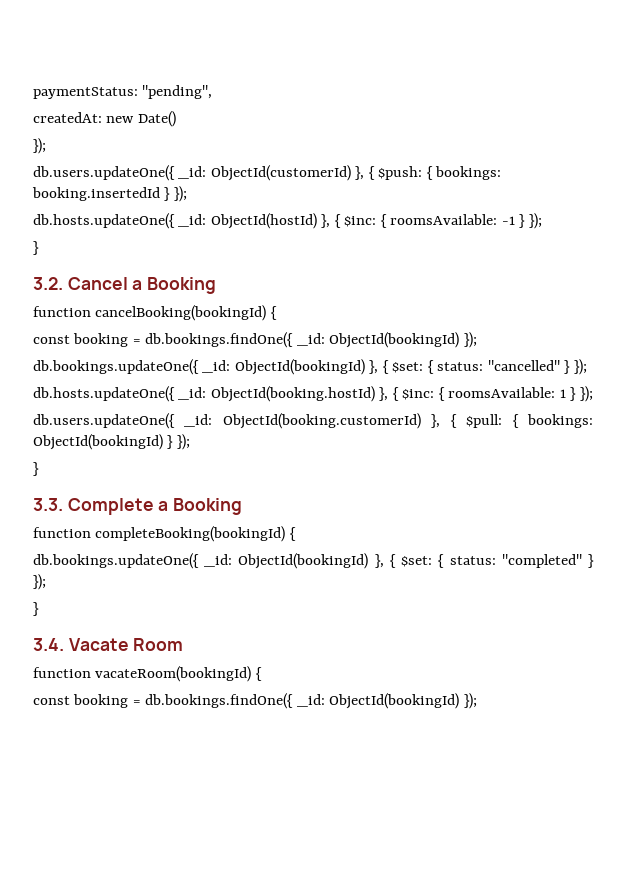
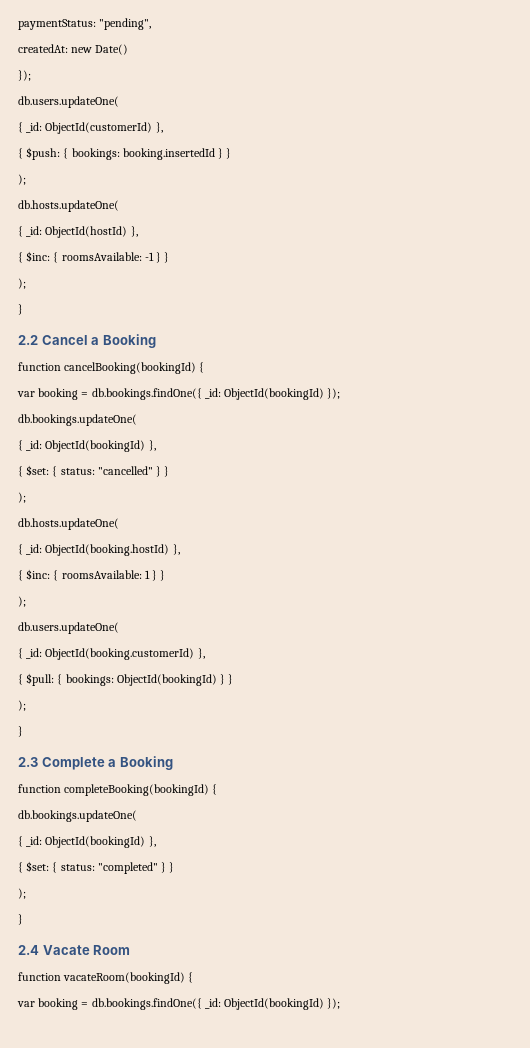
  createdAt: new Date()
  });
- db.users.updateOne({ _id: ObjectId(customerId) }, { $push: { bookings: booking.insertedId } });
- db.hosts.updateOne({ _id: ObjectId(hostId) }, { $inc: { roomsAvailable: -1 } });
+ db.users.updateOne(
+ { _id: ObjectId(customerId) },
+ { $push: { bookings: booking.insertedId } }
+ );
+ db.hosts.updateOne(
+ { _id: ObjectId(hostId) },
+ { $inc: { roomsAvailable: -1 } }
+ );
  }
- 3.2. Cancel a Booking
+ 2.2 Cancel a Booking
  function cancelBooking(bookingId) {
- const booking = db.bookings.findOne({ _id: ObjectId(bookingId) });
- db.bookings.updateOne({ _id: ObjectId(bookingId) }, { $set: { status: "cancelled" } });
- db.hosts.updateOne({ _id: ObjectId(booking.hostId) }, { $inc: { roomsAvailable: 1 } });
- db.users.updateOne({ _id: ObjectId(booking.customerId) }, { $pull: { bookings: ObjectId(bookingId) } });
+ var booking = db.bookings.findOne({ _id: ObjectId(bookingId) });
+ db.bookings.updateOne(
+ { _id: ObjectId(bookingId) },
+ { $set: { status: "cancelled" } }
+ );
+ db.hosts.updateOne(
+ { _id: ObjectId(booking.hostId) },
+ { $inc: { roomsAvailable: 1 } }
+ );
+ db.users.updateOne(
+ { _id: ObjectId(booking.customerId) },
+ { $pull: { bookings: ObjectId(bookingId) } }
+ );
  }
- 3.3. Complete a Booking
+ 2.3 Complete a Booking
  function completeBooking(bookingId) {
- db.bookings.updateOne({ _id: ObjectId(bookingId) }, { $set: { status: "completed" } });
+ db.bookings.updateOne(
+ { _id: ObjectId(bookingId) },
+ { $set: { status: "completed" } }
+ );
  }
- 3.4. Vacate Room
+ 2.4 Vacate Room
  function vacateRoom(bookingId) {
- const booking = db.bookings.findOne({ _id: ObjectId(bookingId) });
+ var booking = db.bookings.findOne({ _id: ObjectId(bookingId) });

